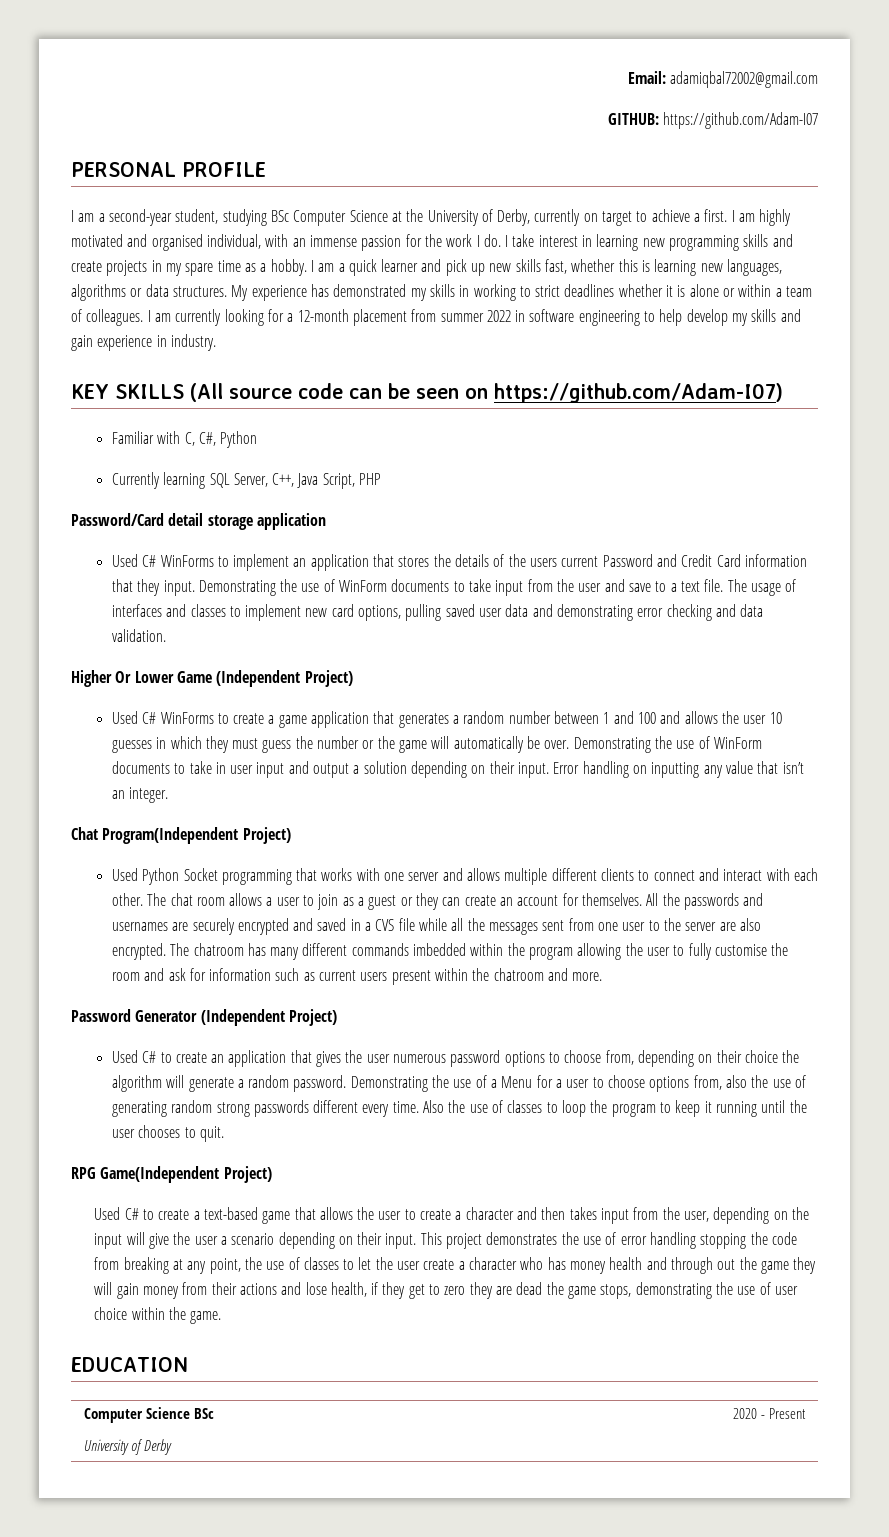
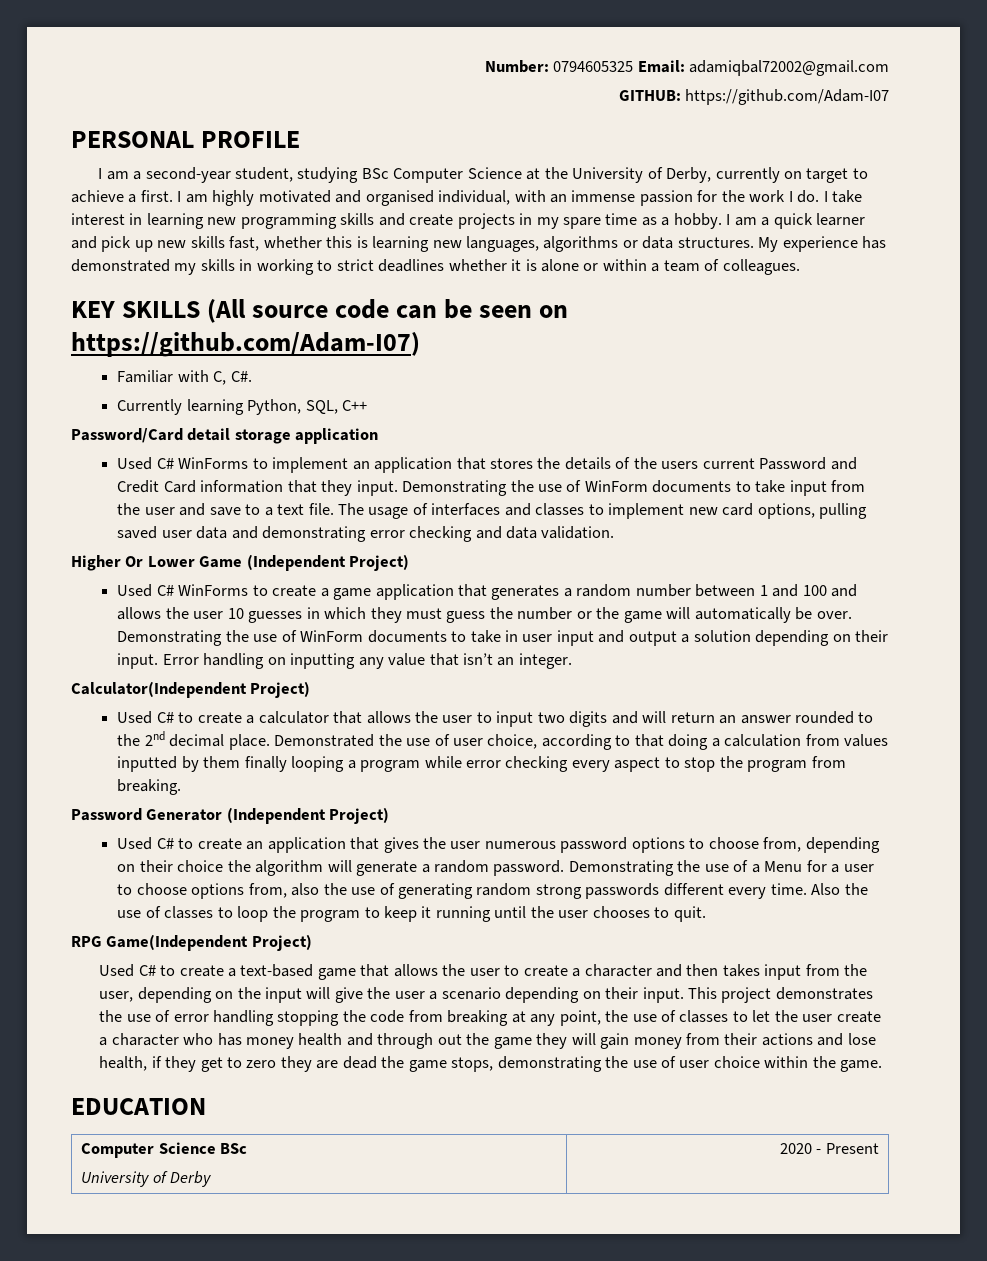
- Email: adamiqbal72002@gmail.com
+ Number: 0794605325 Email: adamiqbal72002@gmail.com
- I am currently looking for a 12-month placement from summer 2022 in software engineering to help develop my skills and gain experience in industry.
- Familiar with C, C#, Python
+ Familiar with C, C#.
- Currently learning SQL Server, C++, Java Script, PHP
+ Currently learning Python, SQL, C++
- Chat Program(Independent Project)
- Used Python Socket programming that works with one server and allows multiple different clients to connect and interact with each other. The chat room allows a user to join as a guest or they can create an account for themselves. All the passwords and usernames are securely encrypted and saved in a CVS file while all the messages sent from one user to the server are also encrypted. The chatroom has many different commands imbedded within the program allowing the user to fully customise the room and ask for information such as current users present within the chatroom and more.
+ Calculator(Independent Project)
+ Used C# to create a calculator that allows the user to input two digits and will return an answer rounded to the 2nd decimal place. Demonstrated the use of user choice, according to that doing a calculation from values inputted by them finally looping a program while error checking every aspect to stop the program from breaking.

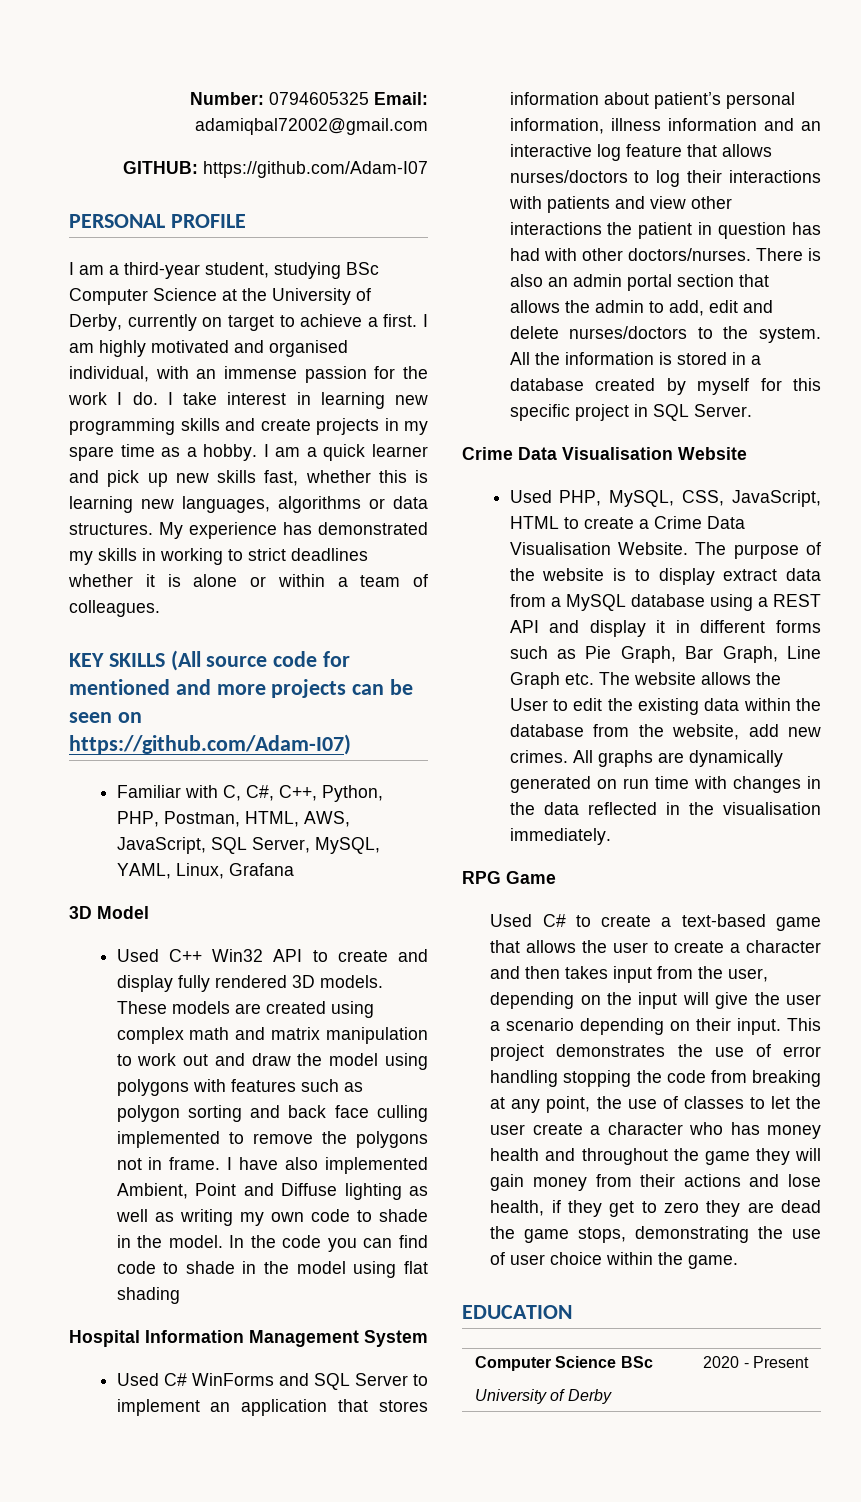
- I am a second-year student, studying BSc Computer Science at the University of Derby, currently on target to achieve a first.
+ I am a third-year student, studying BSc Computer Science at the University of Derby, currently on target to achieve a first.
- KEY SKILLS (All source code can be seen on https://github.com/Adam-I07)
+ KEY SKILLS (All source code for mentioned and more projects can be seen on https://github.com/Adam-I07)
- Familiar with C, C#.
- Currently learning Python, SQL, C++
- Password/Card detail storage application
- Used C# WinForms to implement an application that stores the details of the users current Password and Credit Card information that they input. Demonstrating the use of WinForm documents to take input from the user and save to a text file. The usage of interfaces and classes to implement new card options, pulling saved user data and demonstrating error checking and data validation.
- Higher Or Lower Game (Independent Project)
- Used C# WinForms to create a game application that generates a random number between 1 and 100 and allows the user 10 guesses in which they must guess the number or the game will automatically be over. Demonstrating the use of WinForm documents to take in user input and output a solution depending on their input. Error handling on inputting any value that isn’t an integer.
- Calculator(Independent Project)
- Used C# to create a calculator that allows the user to input two digits and will return an answer rounded to the 2nd decimal place. Demonstrated the use of user choice, according to that doing a calculation from values inputted by them finally looping a program while error checking every aspect to stop the program from breaking.
- Password Generator (Independent Project)
- Used C# to create an application that gives the user numerous password options to choose from, depending on their choice the algorithm will generate a random password. Demonstrating the use of a Menu for a user to choose options from, also the use of generating random strong passwords different every time. Also the use of classes to loop the program to keep it running until the user chooses to quit.
+ Familiar with C, C#, C++, Python, PHP, Postman, HTML, AWS, JavaScript, SQL Server, MySQL, YAML, Linux, Grafana
+ 3D Model
+ Used C++ Win32 API to create and display fully rendered 3D models. These models are created using complex math and matrix manipulation to work out and draw the model using polygons with features such as polygon sorting and back face culling implemented to remove the polygons not in frame. I have also implemented Ambient, Point and Diffuse lighting as well as writing my own code to shade in the model. In the code you can find code to shade in the model using flat shading
+ Hospital Information Management System
+ Used C# WinForms and SQL Server to implement an application that stores information about patient’s personal information, illness information and an interactive log feature that allows nurses/doctors to log their interactions with patients and view other interactions the patient in question has had with other doctors/nurses. There is also an admin portal section that allows the admin to add, edit and delete nurses/doctors to the system. All the information is stored in a database created by myself for this specific project in SQL Server.
+ Crime Data Visualisation Website
+ Used PHP, MySQL, CSS, JavaScript, HTML to create a Crime Data Visualisation Website. The purpose of the website is to display extract data from a MySQL database using a REST API and display it in different forms such as Pie Graph, Bar Graph, Line Graph etc. The website allows the User to edit the existing data within the database from the website, add new crimes. All graphs are dynamically generated on run time with changes in the data reflected in the visualisation immediately.
- RPG Game(Independent Project)
+ RPG Game
- This project demonstrates the use of error handling stopping the code from breaking at any point, the use of classes to let the user create a character who has money health and through out the game they will gain money from their actions and lose health, if they get to zero they are dead the game stops, demonstrating the use of user choice within the game.
+ This project demonstrates the use of error handling stopping the code from breaking at any point, the use of classes to let the user create a character who has money health and throughout the game they will gain money from their actions and lose health, if they get to zero they are dead the game stops, demonstrating the use of user choice within the game.

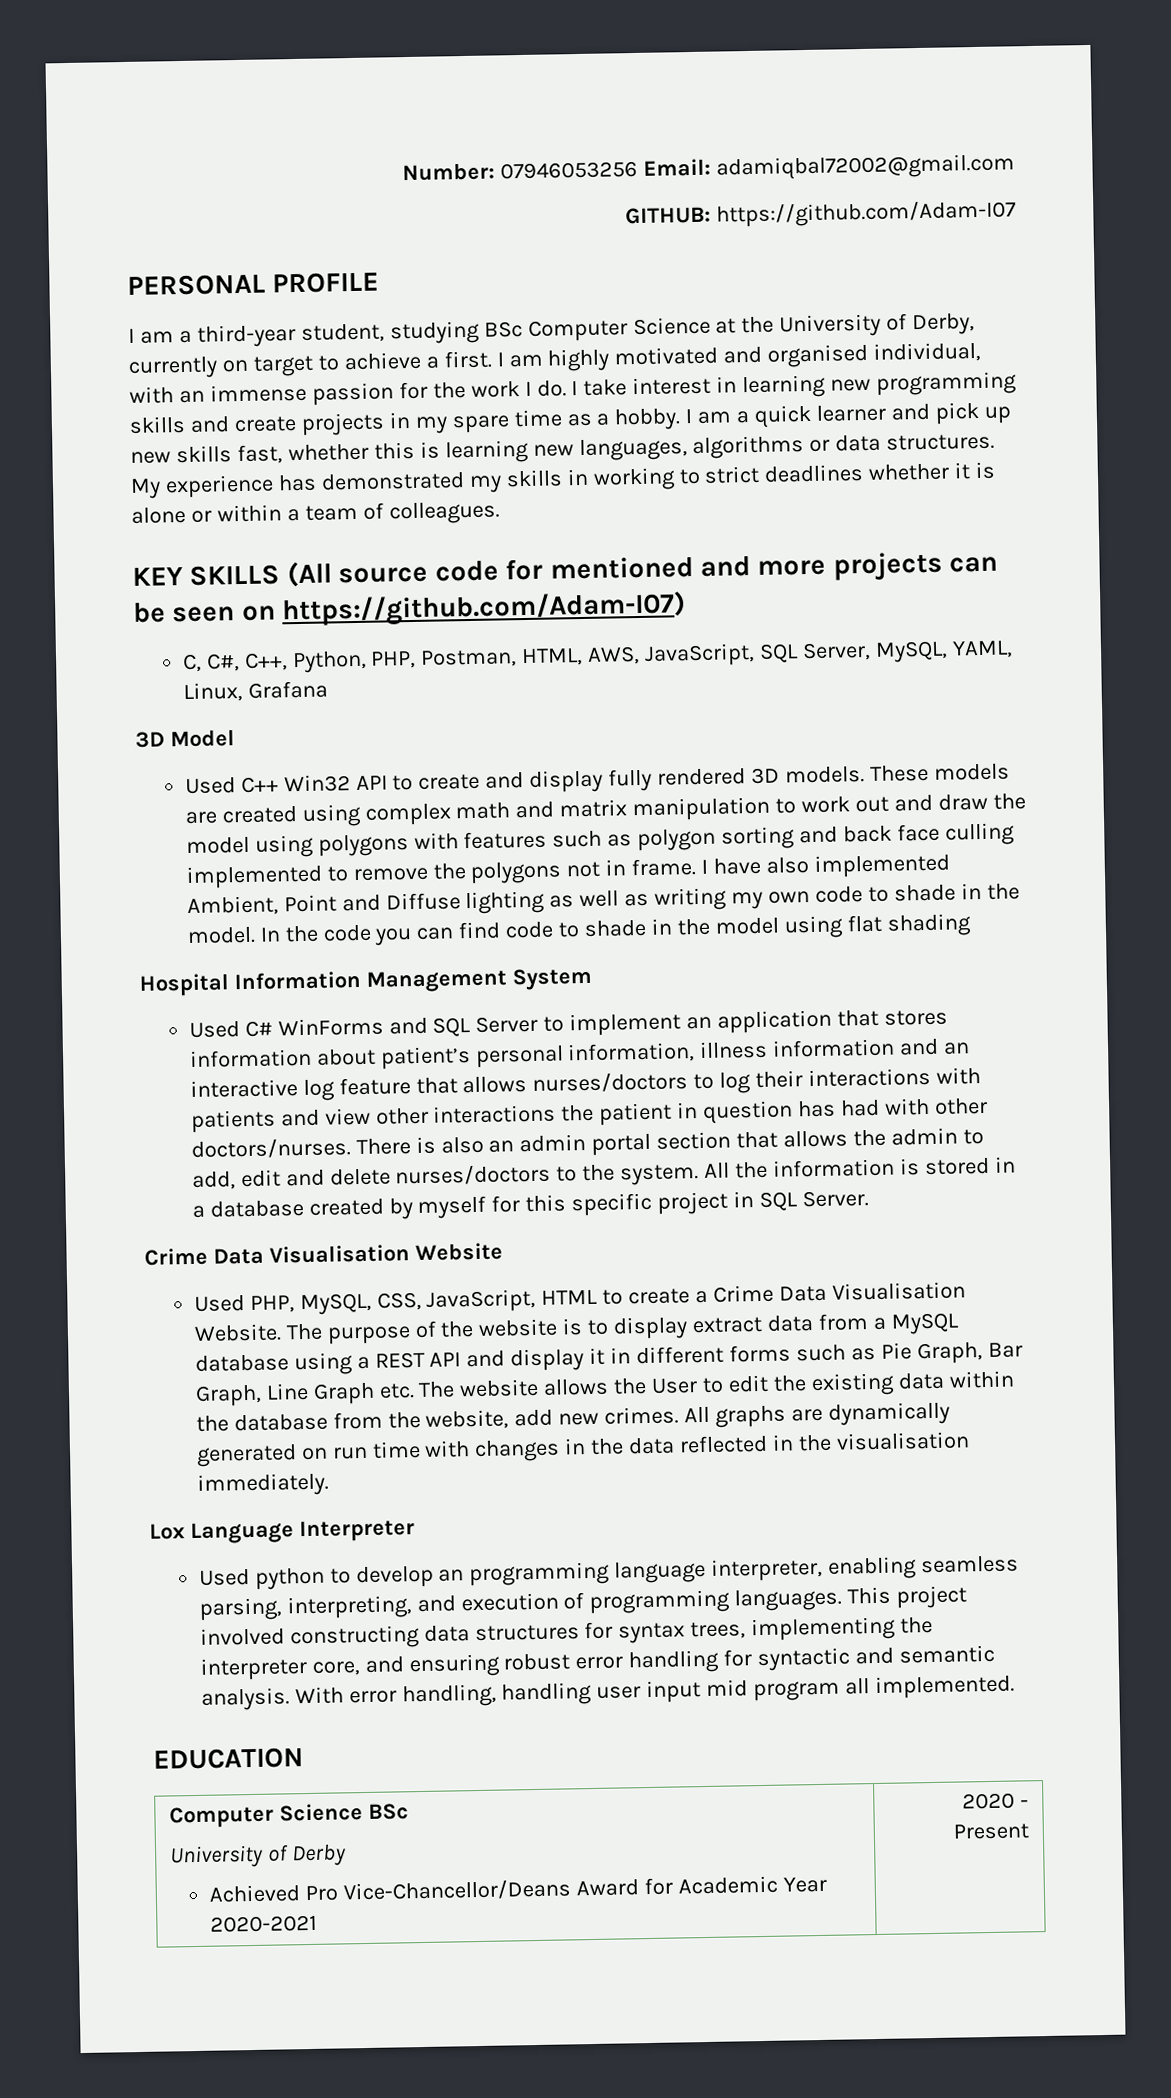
- Number: 0794605325 Email: adamiqbal72002@gmail.com
+ Number: 07946053256 Email: adamiqbal72002@gmail.com
- Familiar with C, C#, C++, Python, PHP, Postman, HTML, AWS, JavaScript, SQL Server, MySQL, YAML, Linux, Grafana
+ C, C#, C++, Python, PHP, Postman, HTML, AWS, JavaScript, SQL Server, MySQL, YAML, Linux, Grafana
- RPG Game
- Used C# to create a text-based game that allows the user to create a character and then takes input from the user, depending on the input will give the user a scenario depending on their input. This project demonstrates the use of error handling stopping the code from breaking at any point, the use of classes to let the user create a character who has money health and throughout the game they will gain money from their actions and lose health, if they get to zero they are dead the game stops, demonstrating the use of user choice within the game.
+ Lox Language Interpreter
+ Used python to develop an programming language interpreter, enabling seamless parsing, interpreting, and execution of programming languages. This project involved constructing data structures for syntax trees, implementing the interpreter core, and ensuring robust error handling for syntactic and semantic analysis. With error handling, handling user input mid program all implemented.
  Computer Science BSc
- University of Derby | 2020 - Present
+ University of Derby
+ Achieved Pro Vice-Chancellor/Deans Award for Academic Year 2020-2021 | 2020 - Present

